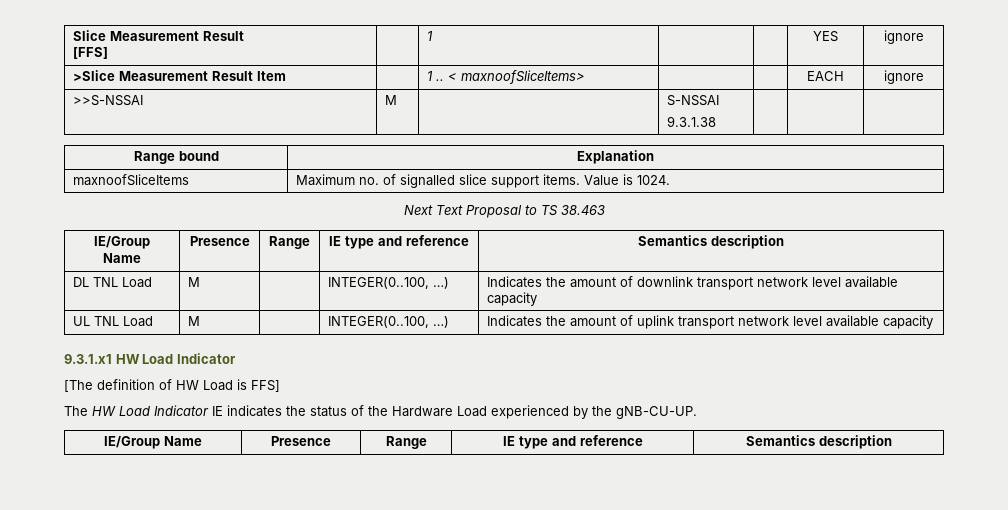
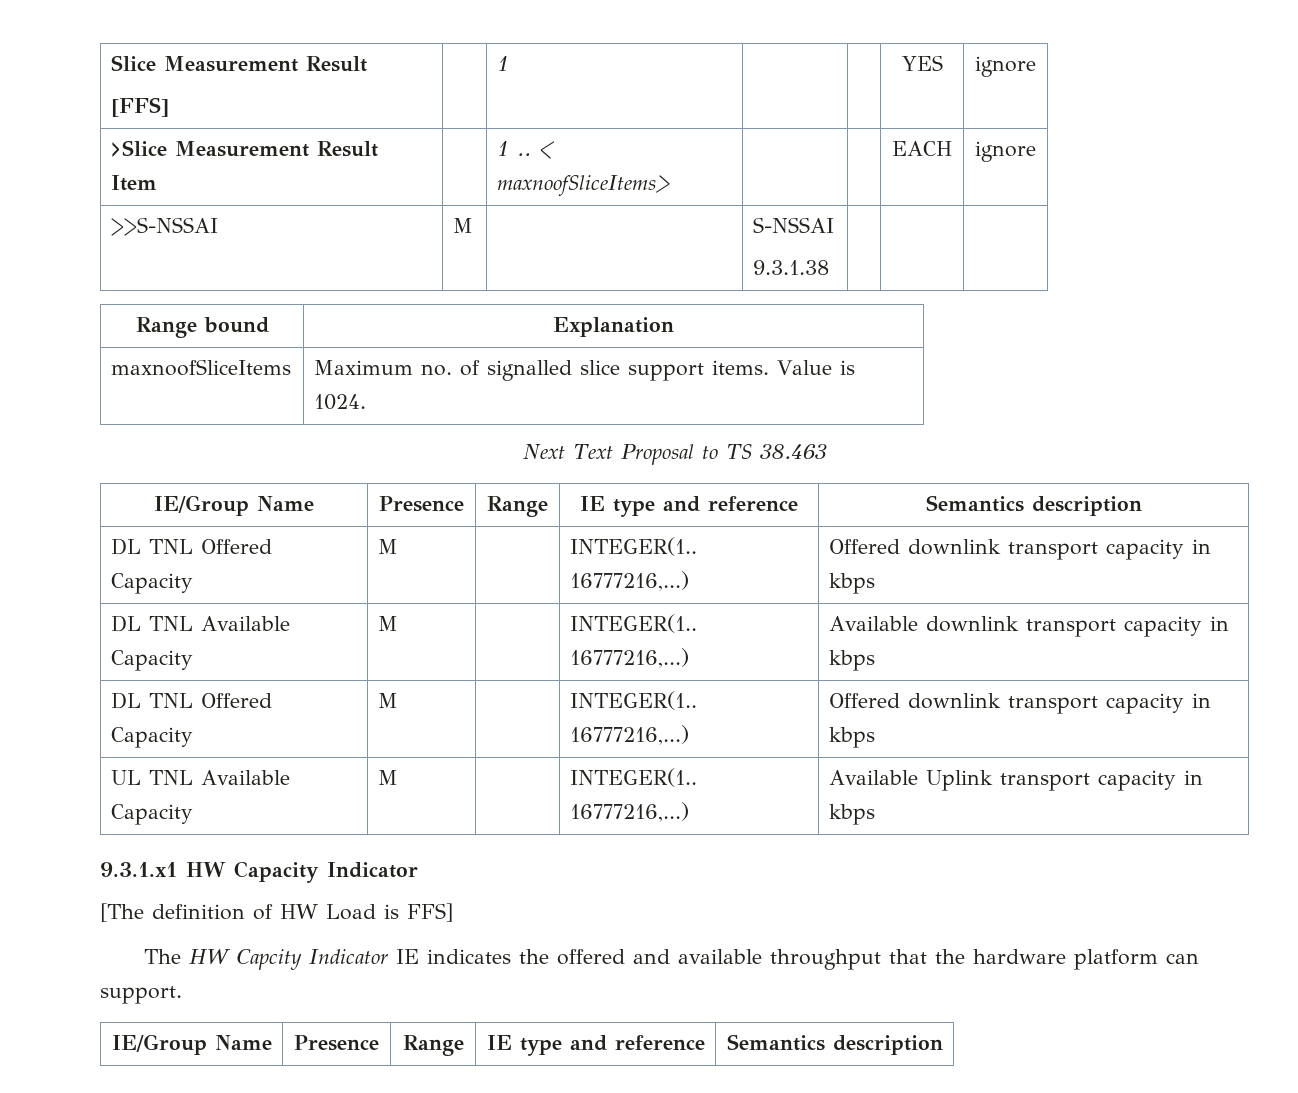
  Next Text Proposal to TS 38.463
  IE/Group Name | Presence | Range | IE type and reference | Semantics description
- DL TNL Load | M | | INTEGER(0..100, …) | Indicates the amount of downlink transport network level available capacity
- UL TNL Load | M | | INTEGER(0..100, …) | Indicates the amount of uplink transport network level available capacity
+ DL TNL Offered Capacity | M | | INTEGER(1.. 16777216,...) | Offered downlink transport capacity in kbps
+ DL TNL Available Capacity | M | | INTEGER(1.. 16777216,...) | Available downlink transport capacity in kbps
+ DL TNL Offered Capacity | M | | INTEGER(1.. 16777216,...) | Offered downlink transport capacity in kbps
+ UL TNL Available Capacity | M | | INTEGER(1.. 16777216,...) | Available Uplink transport capacity in kbps
- 9.3.1.x1 HW Load Indicator
+ 9.3.1.x1 HW Capacity Indicator
- The HW Load Indicator IE indicates the status of the Hardware Load experienced by the gNB-CU-UP.
+ The HW Capcity Indicator IE indicates the offered and available throughput that the hardware platform can support.

